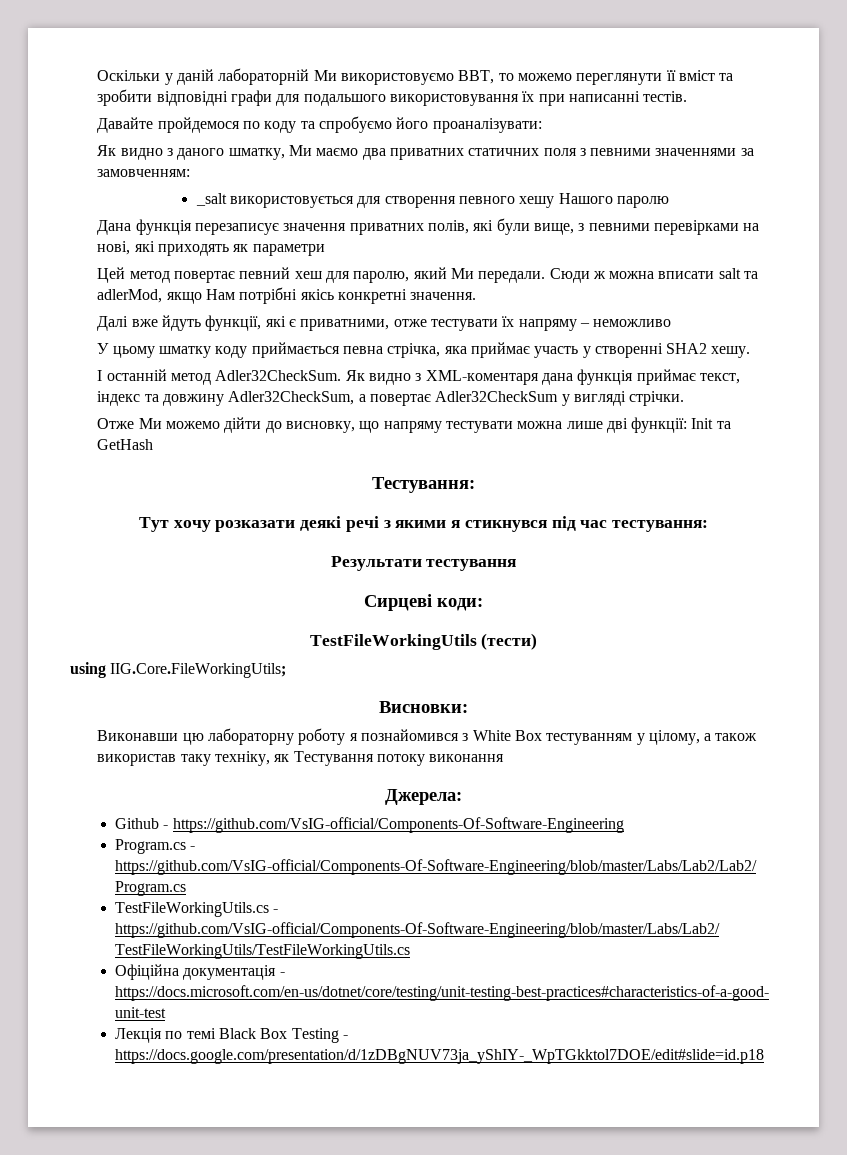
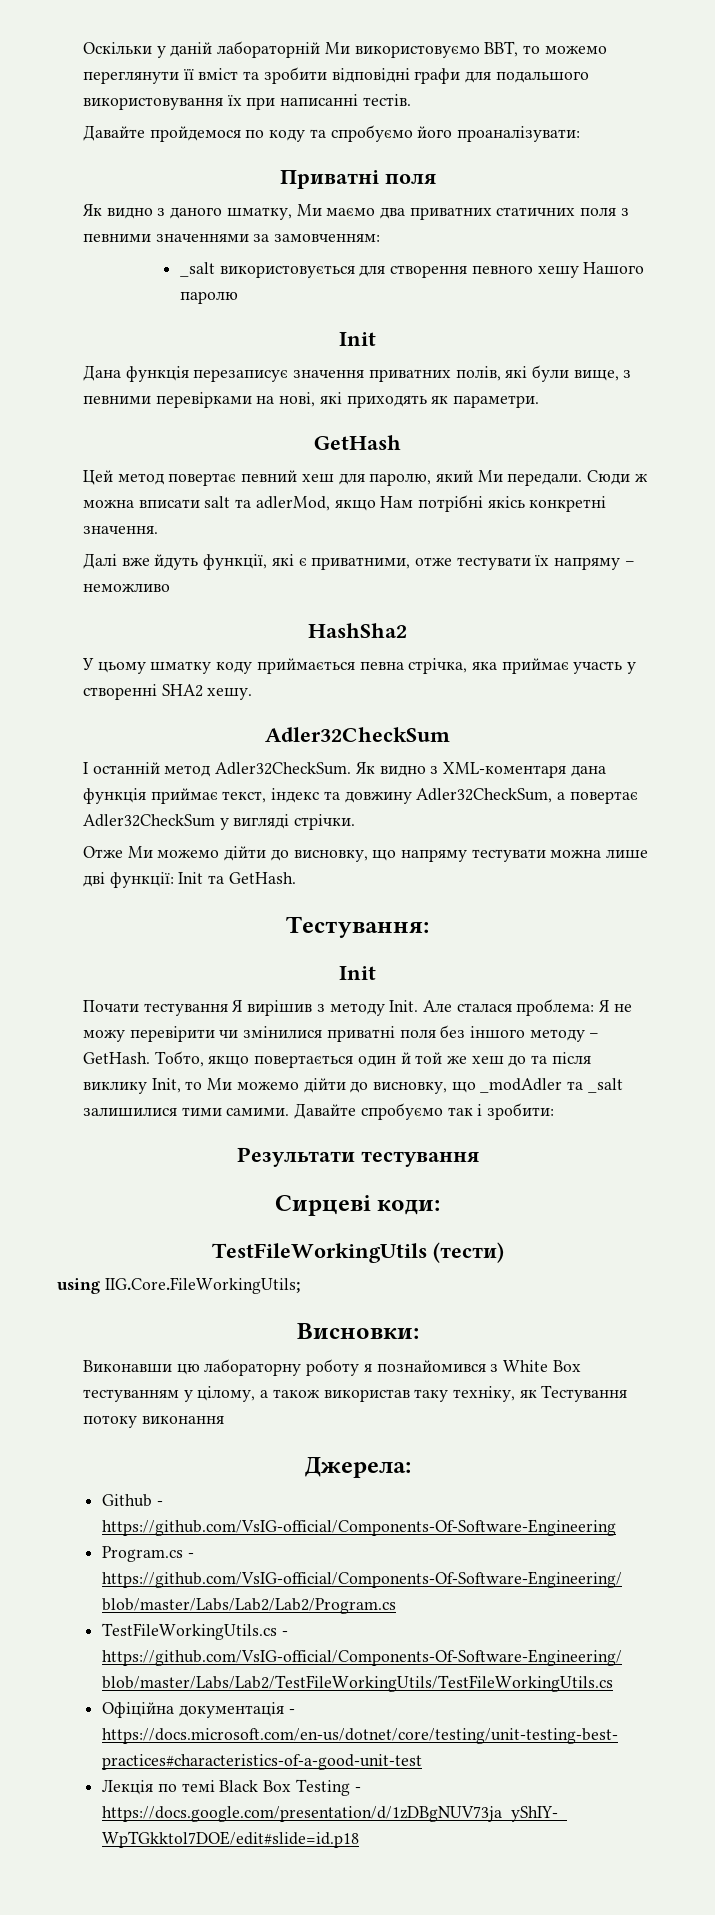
+ Приватні поля
  _salt використовується для створення певного хешу Нашого паролю
+ Init
- Дана функція перезаписує значення приватних полів, які були вище, з певними перевірками на нові, які приходять як параметри
+ Дана функція перезаписує значення приватних полів, які були вище, з певними перевірками на нові, які приходять як параметри.
+ GetHash
+ HashSha2
  У цьому шматку коду приймається певна стрічка, яка приймає участь у створенні SHA2 хешу.
+ Adler32CheckSum
- Отже Ми можемо дійти до висновку, що напряму тестувати можна лише дві функції: Init та GetHash
+ Отже Ми можемо дійти до висновку, що напряму тестувати можна лише дві функції: Init та GetHash.
  Тестування:
- Тут хочу розказати деякі речі з якими я стикнувся під час тестування:
+ Init
+ Почати тестування Я вирішив з методу Init. Але сталася проблема: Я не можу перевірити чи змінилися приватні поля без іншого методу – GetHash. Тобто, якщо повертається один й той же хеш до та після виклику Init, то Ми можемо дійти до висновку, що _modAdler та _salt залишилися тими самими. Давайте спробуємо так і зробити:

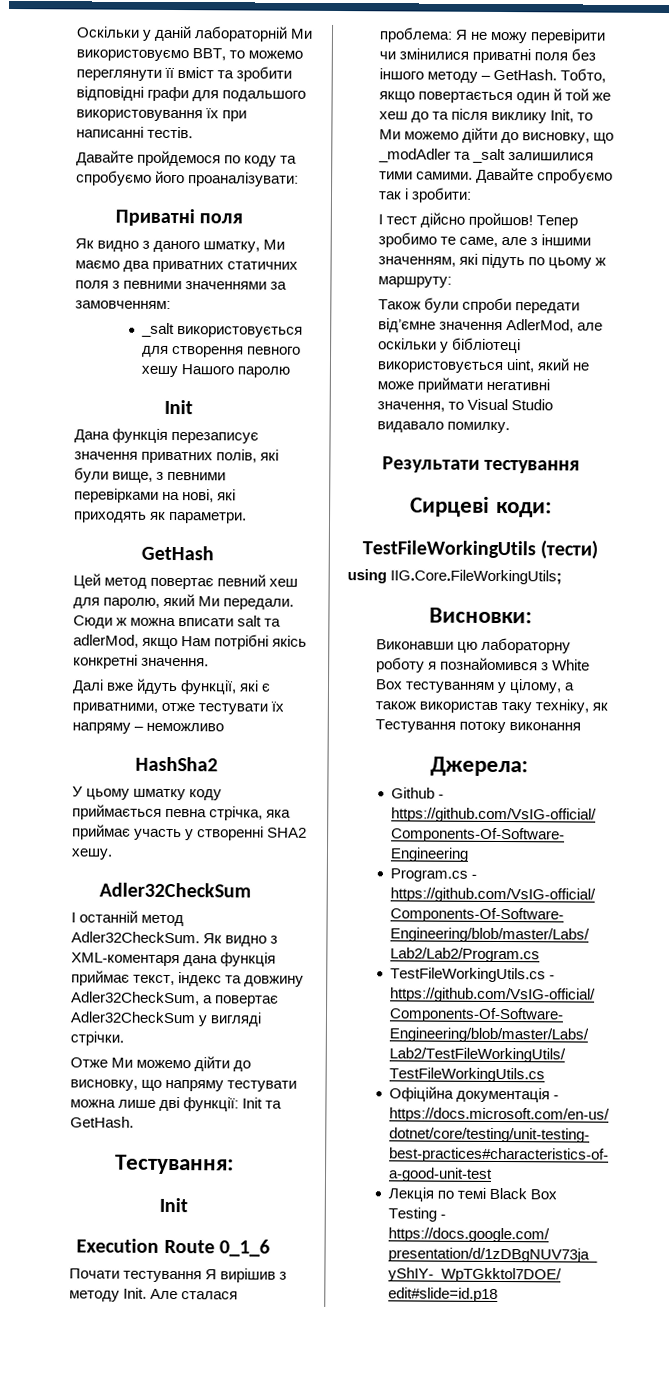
+ Execution Route 0_1_6
+ І тест дійсно пройшов! Тепер зробимо те саме, але з іншими значенням, які підуть по цьому ж маршруту:
+ Також були спроби передати від’ємне значення AdlerMod, але оскільки у бібліотеці використовується uint, який не може приймати негативні значення, то Visual Studio видавало помилку.

